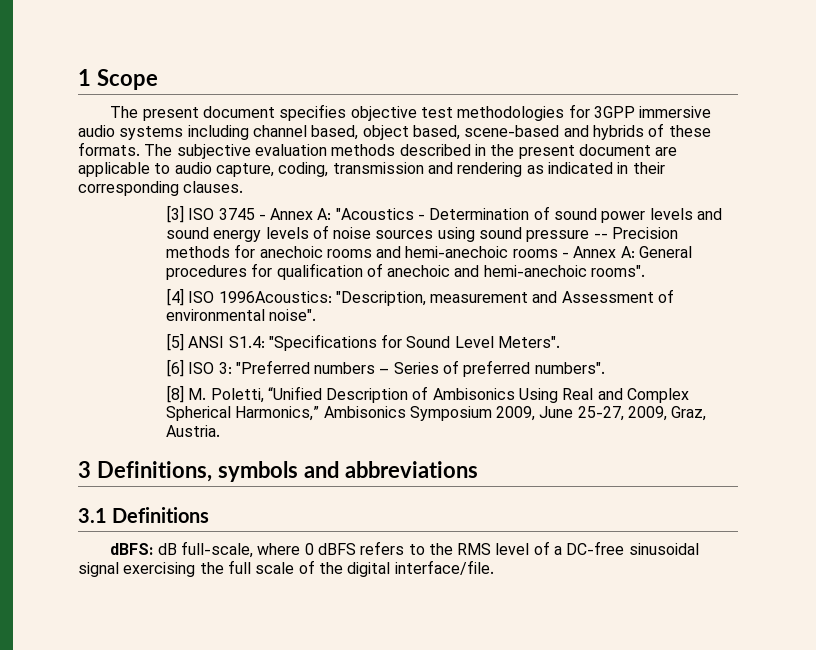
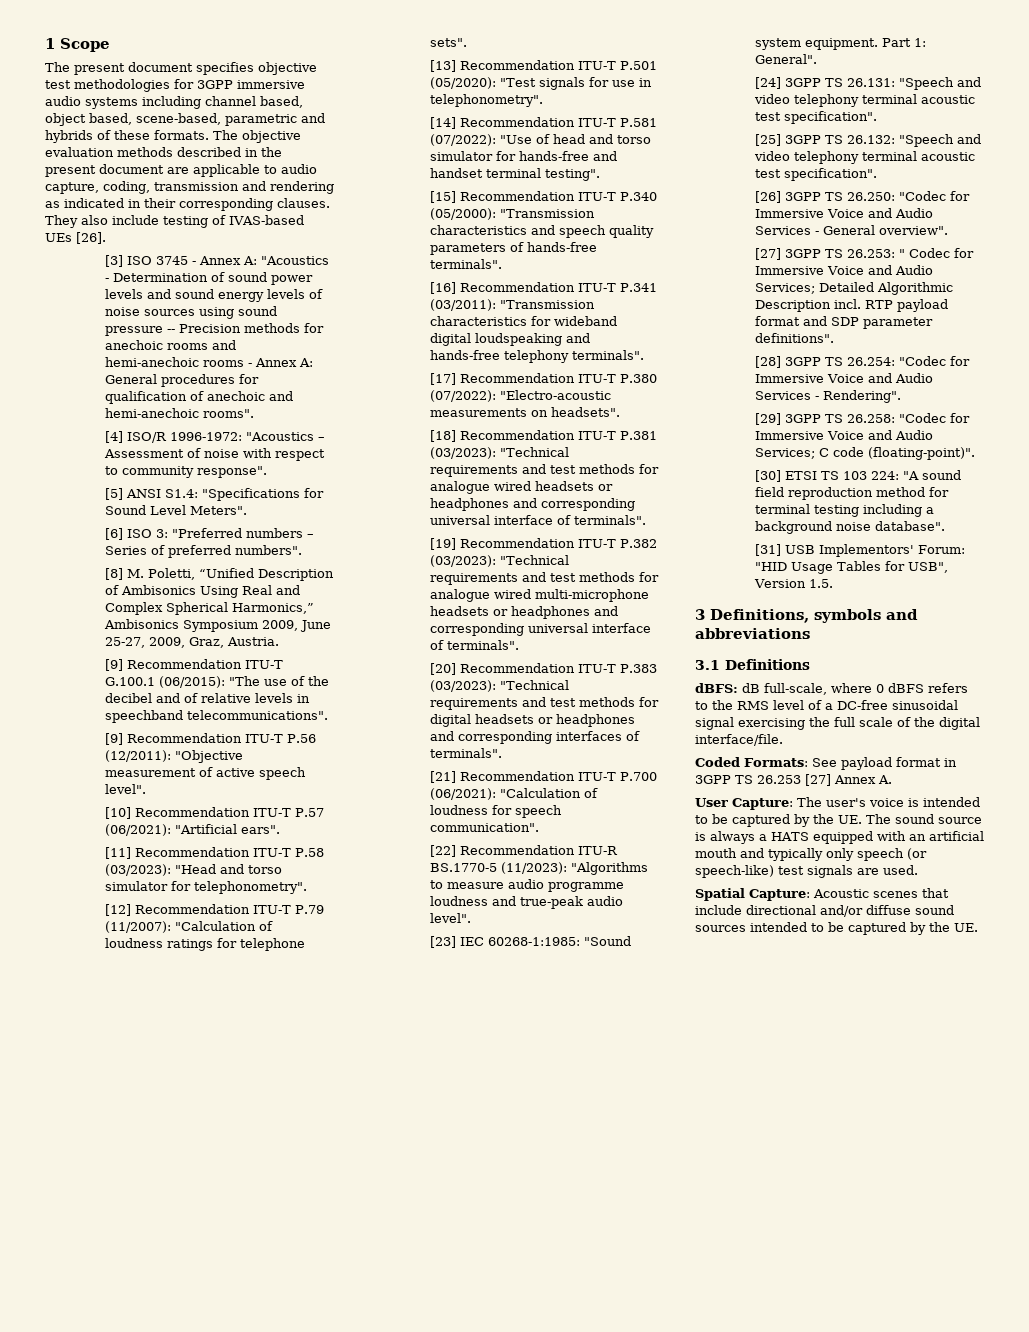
- The present document specifies objective test methodologies for 3GPP immersive audio systems including channel based, object based, scene-based and hybrids of these formats.
+ The present document specifies objective test methodologies for 3GPP immersive audio systems including channel based, object based, scene-based, parametric and hybrids of these formats.
- The subjective evaluation methods described in the present document are applicable to audio capture, coding, transmission and rendering as indicated in their corresponding clauses.
+ The objective evaluation methods described in the present document are applicable to audio capture, coding, transmission and rendering as indicated in their corresponding clauses. They also include testing of IVAS-based UEs [26].
- [4] ISO 1996Acoustics: "Description, measurement and Assessment of environmental noise".
+ [4] ISO/R 1996-1972: "Acoustics – Assessment of noise with respect to community response".
+ [9] Recommendation ITU-T G.100.1 (06/2015): "The use of the decibel and of relative levels in speechband telecommunications".
+ [9] Recommendation ITU-T P.56 (12/2011): "Objective measurement of active speech level".
+ [10] Recommendation ITU-T P.57 (06/2021): "Artificial ears".
+ [11] Recommendation ITU-T P.58 (03/2023): "Head and torso simulator for telephonometry".
+ [12] Recommendation ITU-T P.79 (11/2007): "Calculation of loudness ratings for telephone sets".
+ [13] Recommendation ITU-T P.501 (05/2020): "Test signals for use in telephonometry".
+ [14] Recommendation ITU-T P.581 (07/2022): "Use of head and torso simulator for hands-free and handset terminal testing".
+ [15] Recommendation ITU-T P.340 (05/2000): "Transmission characteristics and speech quality parameters of hands-free terminals".
+ [16] Recommendation ITU-T P.341 (03/2011): "Transmission characteristics for wideband digital loudspeaking and hands-free telephony terminals".
+ [17] Recommendation ITU-T P.380 (07/2022): "Electro-acoustic measurements on headsets".
+ [18] Recommendation ITU-T P.381 (03/2023): "Technical requirements and test methods for analogue wired headsets or headphones and corresponding universal interface of terminals".
+ [19] Recommendation ITU-T P.382 (03/2023): "Technical requirements and test methods for analogue wired multi-microphone headsets or headphones and corresponding universal interface of terminals".
+ [20] Recommendation ITU-T P.383 (03/2023): "Technical requirements and test methods for digital headsets or headphones and corresponding interfaces of terminals".
+ [21] Recommendation ITU-T P.700 (06/2021): "Calculation of loudness for speech communication".
+ [22] Recommendation ITU-R BS.1770-5 (11/2023): "Algorithms to measure audio programme loudness and true-peak audio level".
+ [23] IEC 60268-1:1985: "Sound system equipment. Part 1: General".
+ [24] 3GPP TS 26.131: "Speech and video telephony terminal acoustic test specification".
+ [25] 3GPP TS 26.132: "Speech and video telephony terminal acoustic test specification".
+ [26] 3GPP TS 26.250: "Codec for Immersive Voice and Audio Services - General overview".
+ [27] 3GPP TS 26.253: " Codec for Immersive Voice and Audio Services; Detailed Algorithmic Description incl. RTP payload format and SDP parameter definitions".
+ [28] 3GPP TS 26.254: "Codec for Immersive Voice and Audio Services - Rendering".
+ [29] 3GPP TS 26.258: "Codec for Immersive Voice and Audio Services; C code (floating-point)".
+ [30] ETSI TS 103 224: "A sound field reproduction method for terminal testing including a background noise database".
+ [31] USB Implementors' Forum: "HID Usage Tables for USB", Version 1.5.
+ Coded Formats: See payload format in 3GPP TS 26.253 [27] Annex A.
+ User Capture: The user's voice is intended to be captured by the UE. The sound source is always a HATS equipped with an artificial mouth and typically only speech (or speech-like) test signals are used.
+ Spatial Capture: Acoustic scenes that include directional and/or diffuse sound sources intended to be captured by the UE.

